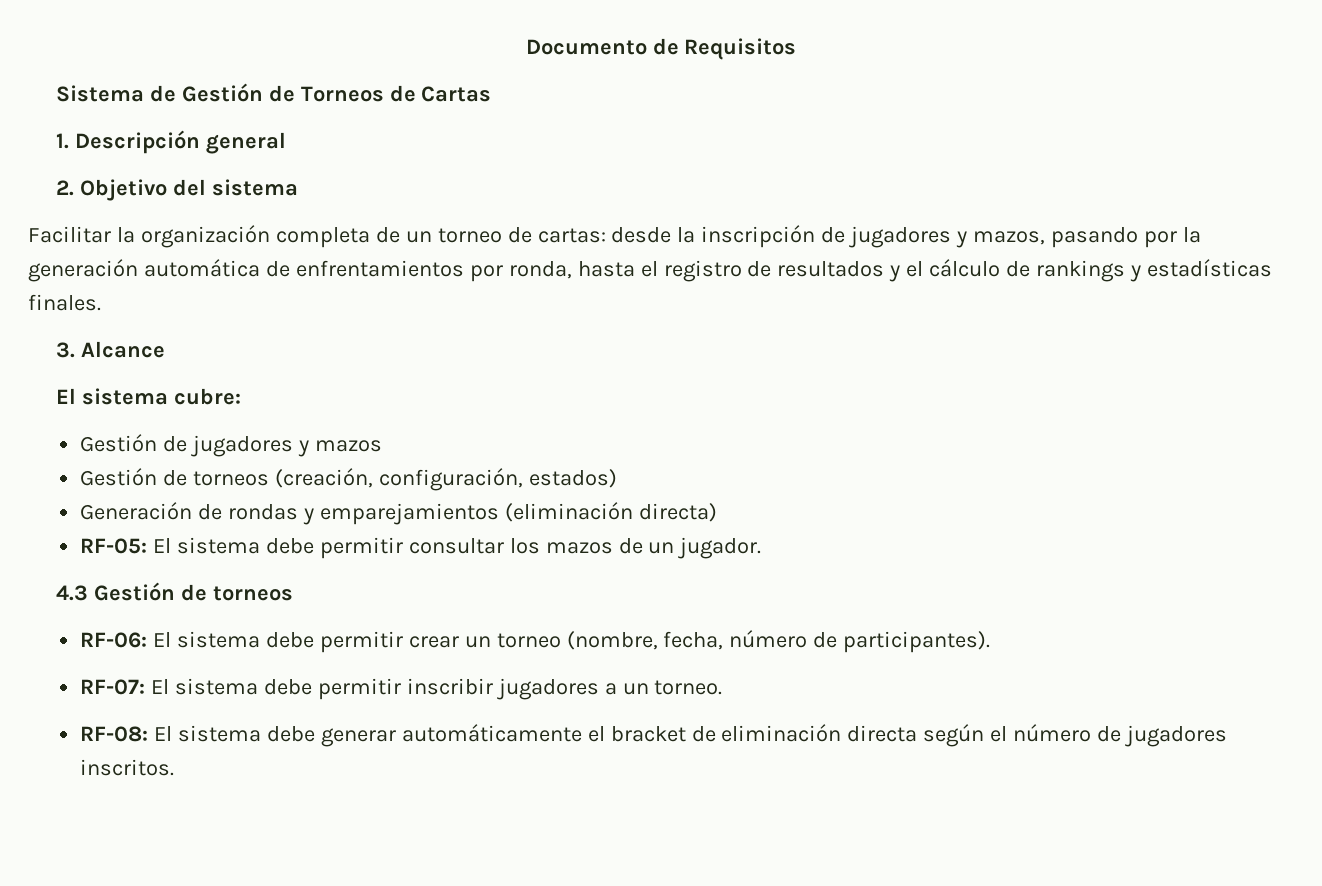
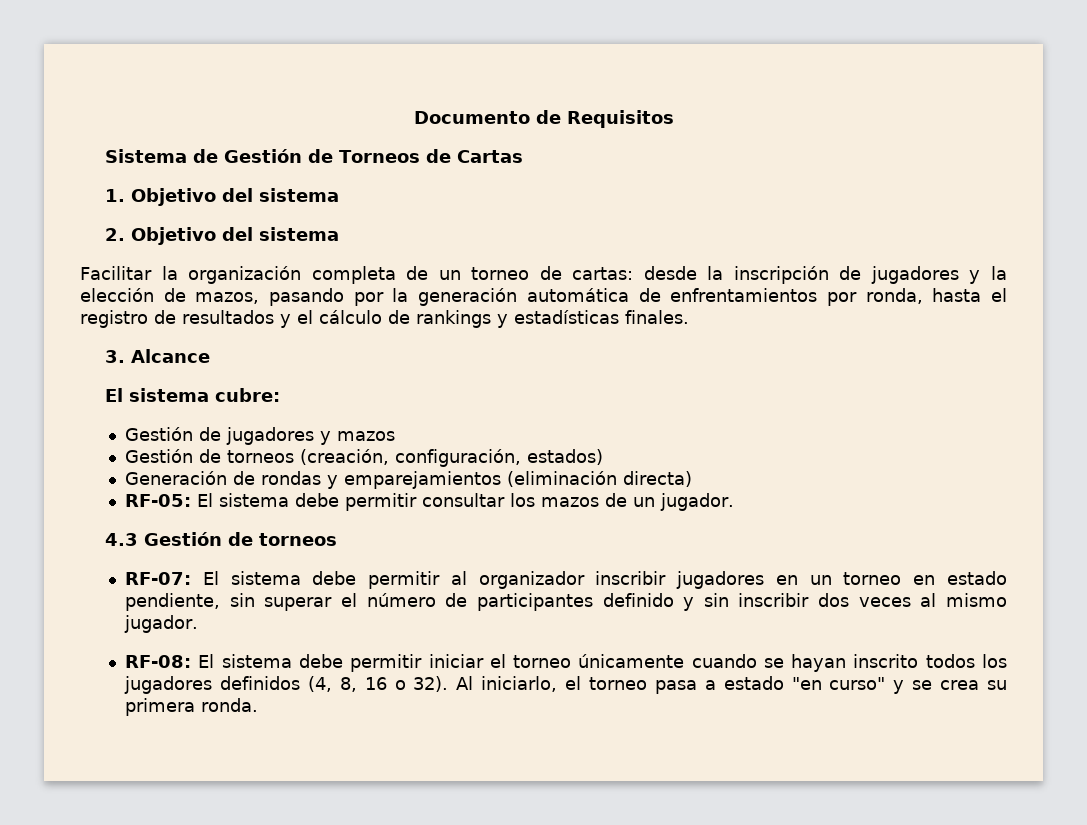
- 1. Descripción general
+ 1. Objetivo del sistema
- Facilitar la organización completa de un torneo de cartas: desde la inscripción de jugadores y mazos, pasando por la generación automática de enfrentamientos por ronda, hasta el registro de resultados y el cálculo de rankings y estadísticas finales.
+ Facilitar la organización completa de un torneo de cartas: desde la inscripción de jugadores y la elección de mazos, pasando por la generación automática de enfrentamientos por ronda, hasta el registro de resultados y el cálculo de rankings y estadísticas finales.
- RF-06: El sistema debe permitir crear un torneo (nombre, fecha, número de participantes).
- RF-07: El sistema debe permitir inscribir jugadores a un torneo.
- RF-08: El sistema debe generar automáticamente el bracket de eliminación directa según el número de jugadores inscritos.
+ RF-07: El sistema debe permitir al organizador inscribir jugadores en un torneo en estado pendiente, sin superar el número de participantes definido y sin inscribir dos veces al mismo jugador.
+ RF-08: El sistema debe permitir iniciar el torneo únicamente cuando se hayan inscrito todos los jugadores definidos (4, 8, 16 o 32). Al iniciarlo, el torneo pasa a estado "en curso" y se crea su primera ronda.

